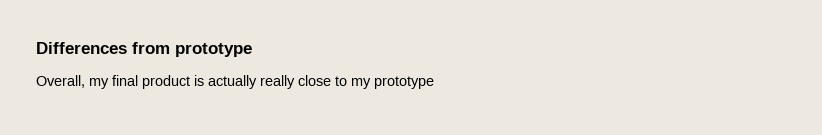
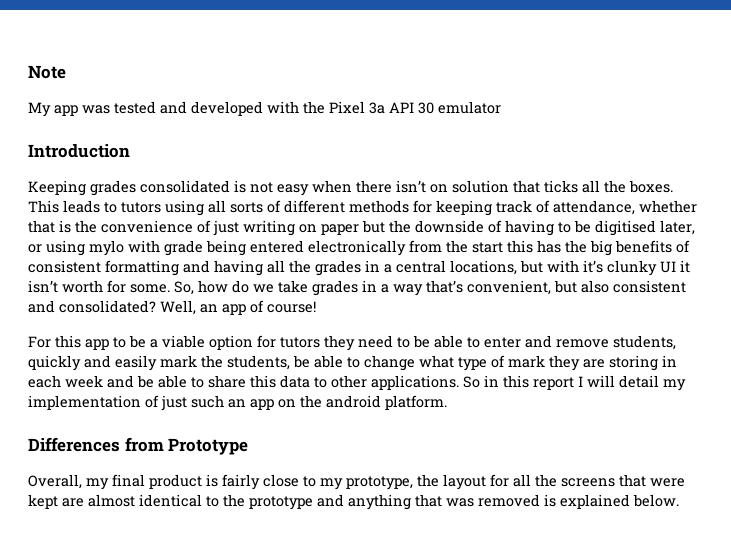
+ Note
+ My app was tested and developed with the Pixel 3a API 30 emulator
+ Introduction
+ Keeping grades consolidated is not easy when there isn’t on solution that ticks all the boxes. This leads to tutors using all sorts of different methods for keeping track of attendance, whether that is the convenience of just writing on paper but the downside of having to be digitised later, or using mylo with grade being entered electronically from the start this has the big benefits of consistent formatting and having all the grades in a central locations, but with it’s clunky UI it isn’t worth for some. So, how do we take grades in a way that’s convenient, but also consistent and consolidated? Well, an app of course!
+ For this app to be a viable option for tutors they need to be able to enter and remove students, quickly and easily mark the students, be able to change what type of mark they are storing in each week and be able to share this data to other applications. So in this report I will detail my implementation of just such an app on the android platform.
- Differences from prototype
+ Differences from Prototype
- Overall, my final product is actually really close to my prototype
+ Overall, my final product is fairly close to my prototype, the layout for all the screens that were kept are almost identical to the prototype and anything that was removed is explained below.

